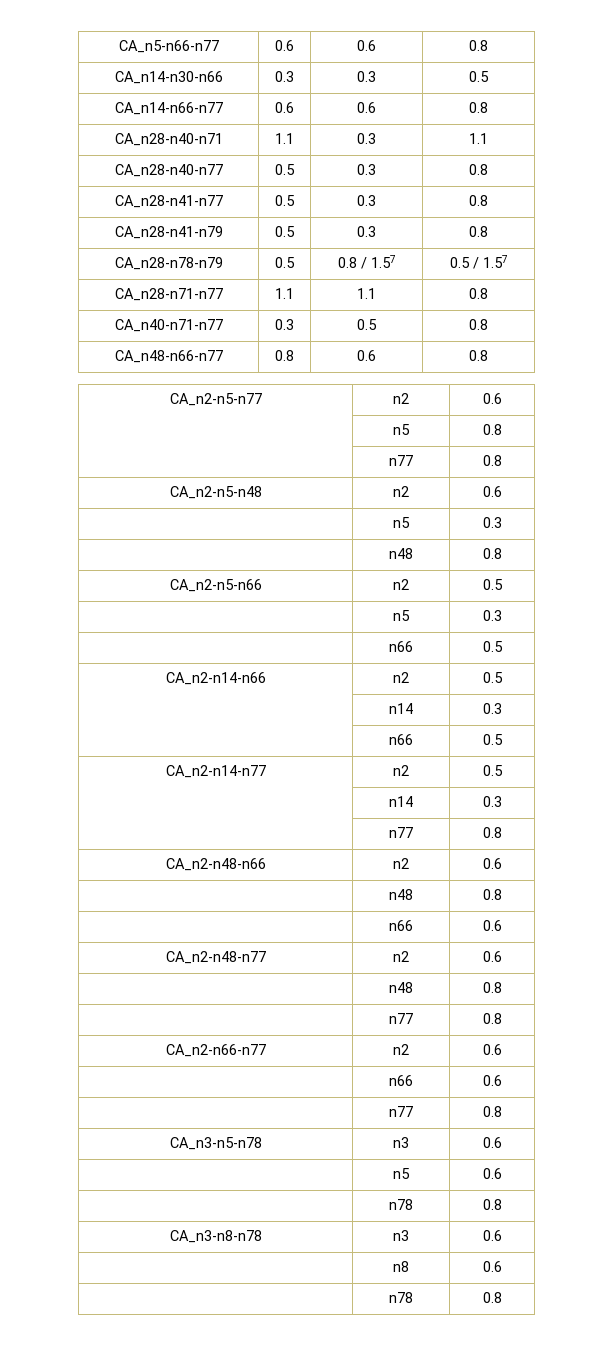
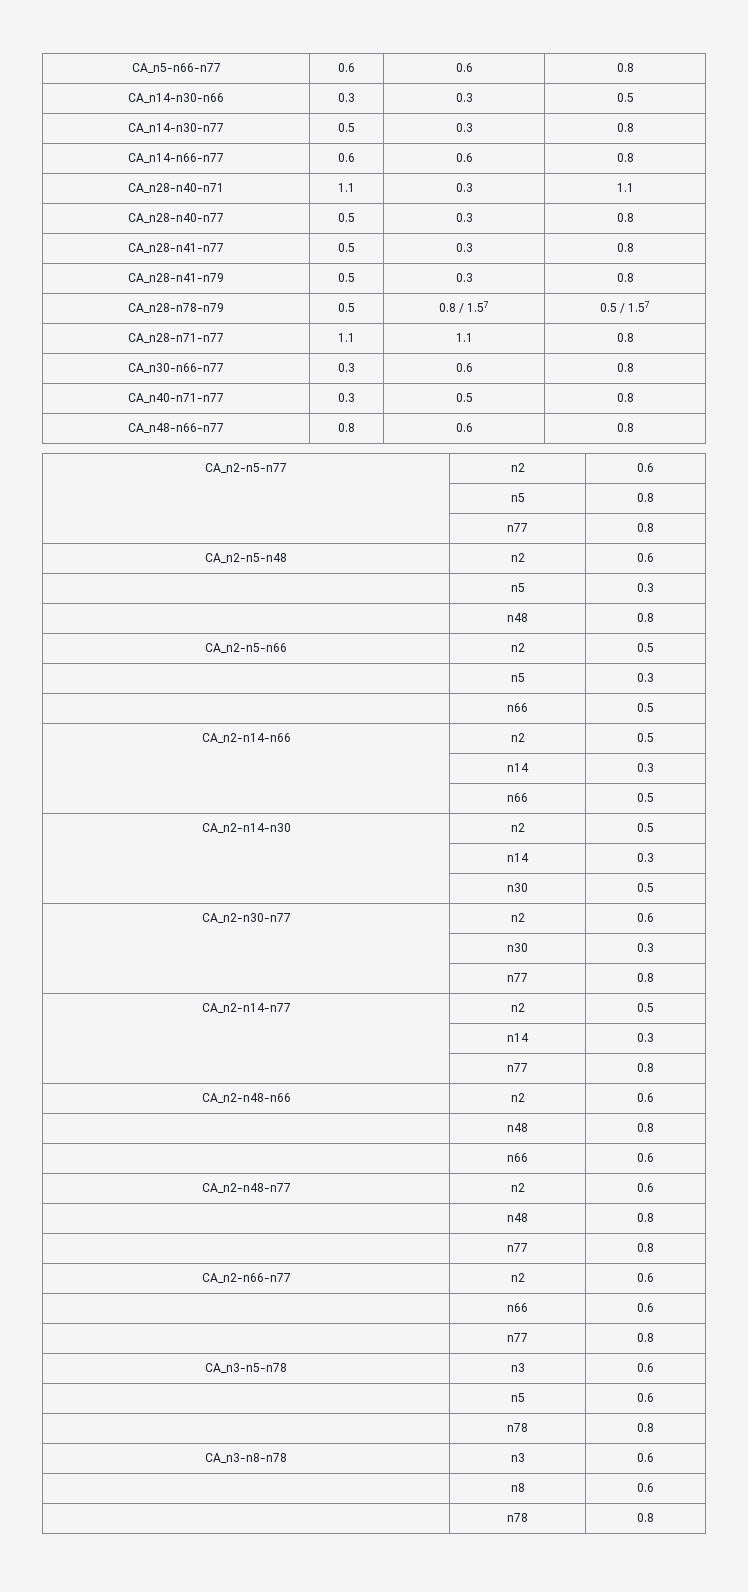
+ CA_n14-n30-n77 | 0.5 | 0.3 | 0.8
+ CA_n30-n66-n77 | 0.3 | 0.6 | 0.8
+ CA_n2-n14-n30 | n2 | 0.5
+ | n14 | 0.3
+ | n30 | 0.5
+ CA_n2-n30-n77 | n2 | 0.6
+ | n30 | 0.3
+ | n77 | 0.8

